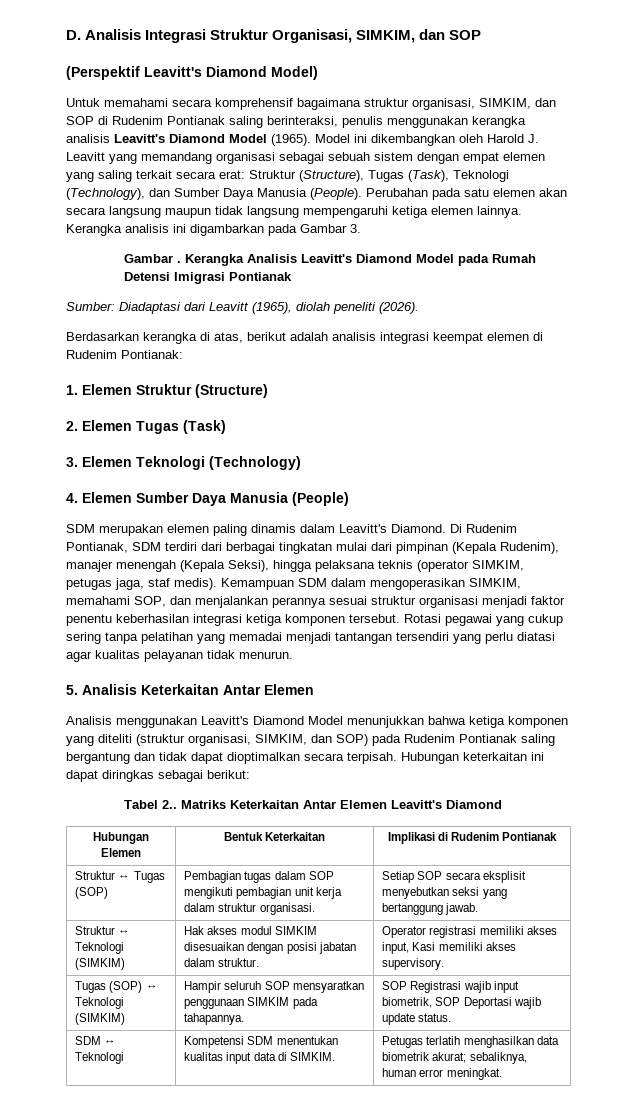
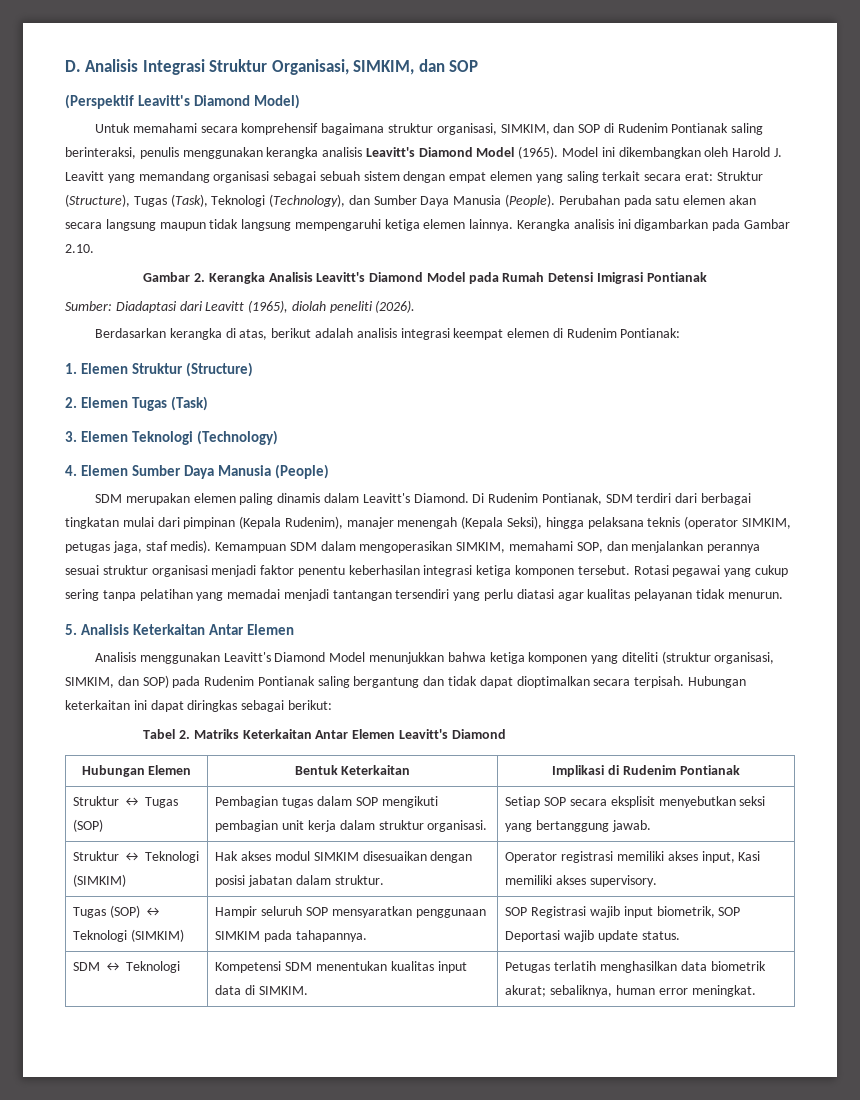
- Kerangka analisis ini digambarkan pada Gambar 3.
- Gambar . Kerangka Analisis Leavitt's Diamond Model pada Rumah Detensi Imigrasi Pontianak
+ Kerangka analisis ini digambarkan pada Gambar 2.10.
+ Gambar 2. Kerangka Analisis Leavitt's Diamond Model pada Rumah Detensi Imigrasi Pontianak
- Tabel 2.. Matriks Keterkaitan Antar Elemen Leavitt's Diamond
+ Tabel 2. Matriks Keterkaitan Antar Elemen Leavitt's Diamond

